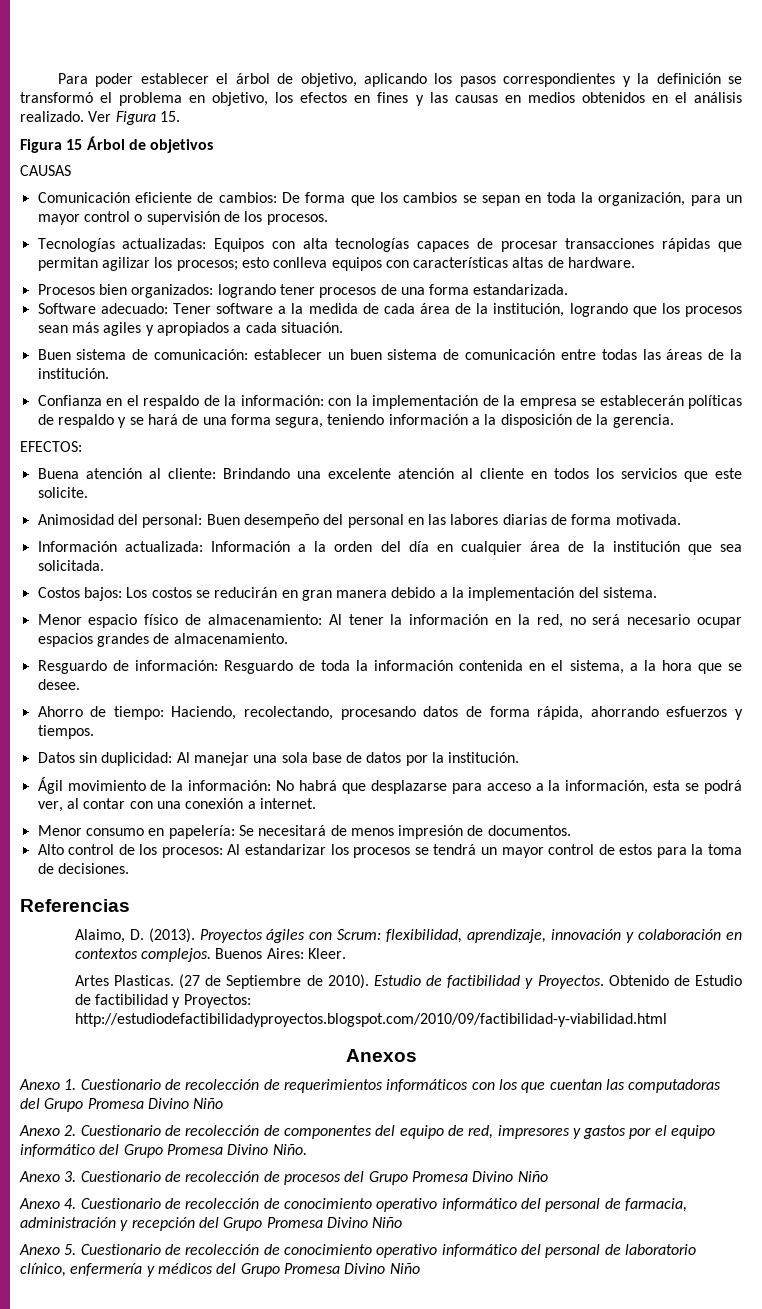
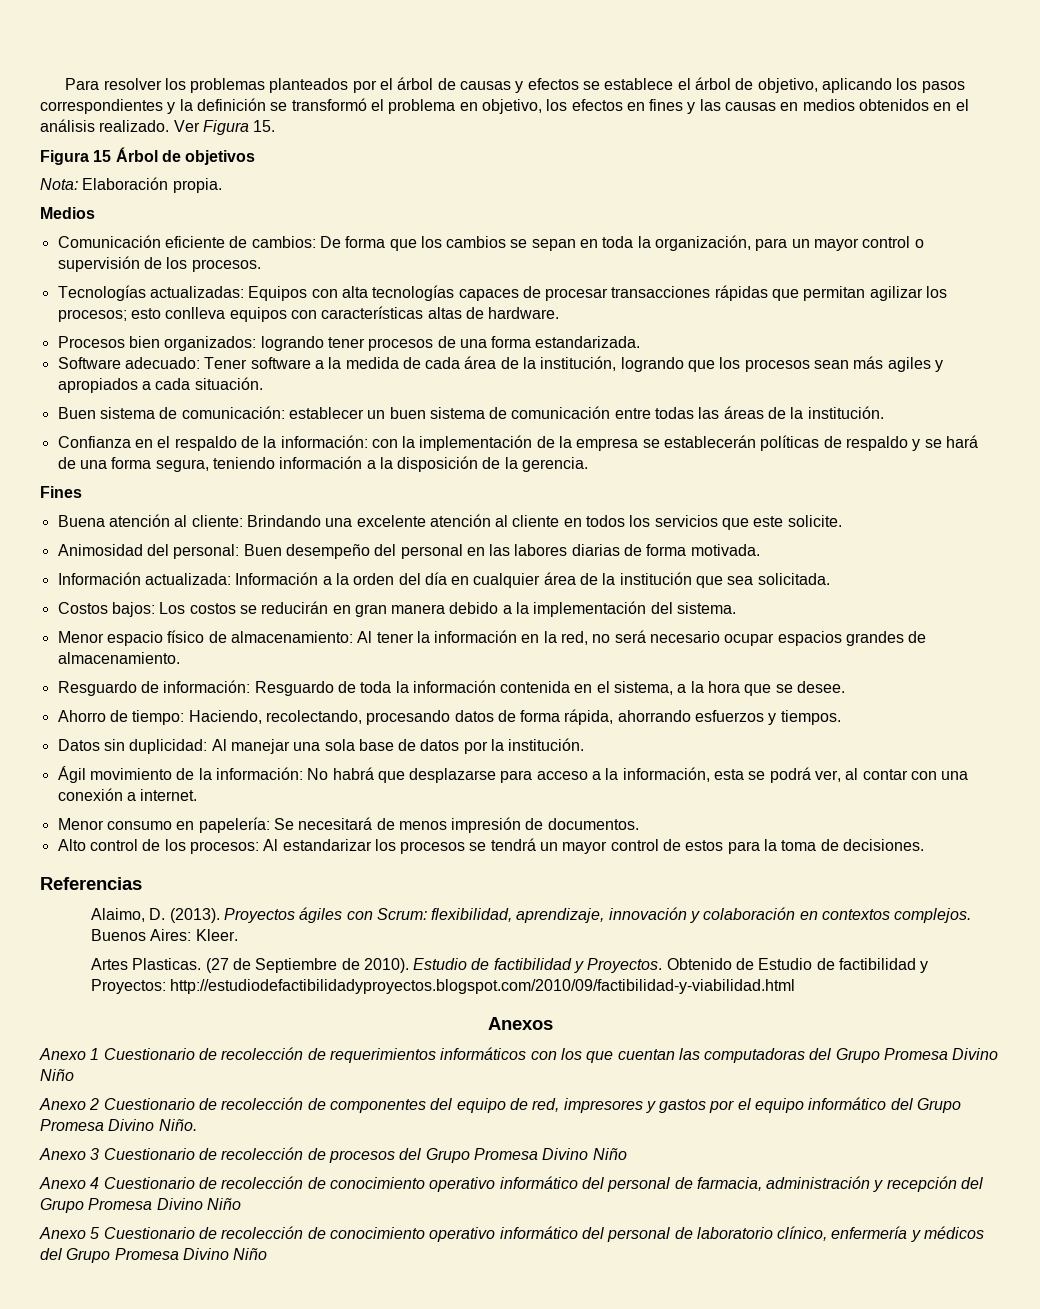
- Para poder establecer el árbol de objetivo, aplicando los pasos correspondientes y la definición se transformó el problema en objetivo, los efectos en fines y las causas en medios obtenidos en el análisis realizado.
+ Para resolver los problemas planteados por el árbol de causas y efectos se establece el árbol de objetivo, aplicando los pasos correspondientes y la definición se transformó el problema en objetivo, los efectos en fines y las causas en medios obtenidos en el análisis realizado.
- CAUSAS
+ Nota: Elaboración propia.
+ Medios
- EFECTOS:
+ Fines
- Anexo 1. Cuestionario de recolección de requerimientos informáticos con los que cuentan las computadoras del Grupo Promesa Divino Niño
+ Anexo 1 Cuestionario de recolección de requerimientos informáticos con los que cuentan las computadoras del Grupo Promesa Divino Niño
- Anexo 2. Cuestionario de recolección de componentes del equipo de red, impresores y gastos por el equipo informático del Grupo Promesa Divino Niño.
+ Anexo 2 Cuestionario de recolección de componentes del equipo de red, impresores y gastos por el equipo informático del Grupo Promesa Divino Niño.
- Anexo 3. Cuestionario de recolección de procesos del Grupo Promesa Divino Niño
+ Anexo 3 Cuestionario de recolección de procesos del Grupo Promesa Divino Niño
- Anexo 4. Cuestionario de recolección de conocimiento operativo informático del personal de farmacia, administración y recepción del Grupo Promesa Divino Niño
+ Anexo 4 Cuestionario de recolección de conocimiento operativo informático del personal de farmacia, administración y recepción del Grupo Promesa Divino Niño
- Anexo 5. Cuestionario de recolección de conocimiento operativo informático del personal de laboratorio clínico, enfermería y médicos del Grupo Promesa Divino Niño
+ Anexo 5 Cuestionario de recolección de conocimiento operativo informático del personal de laboratorio clínico, enfermería y médicos del Grupo Promesa Divino Niño

